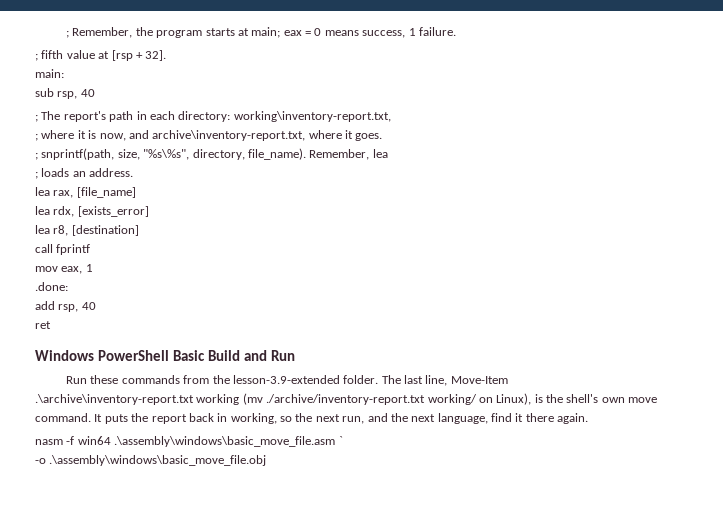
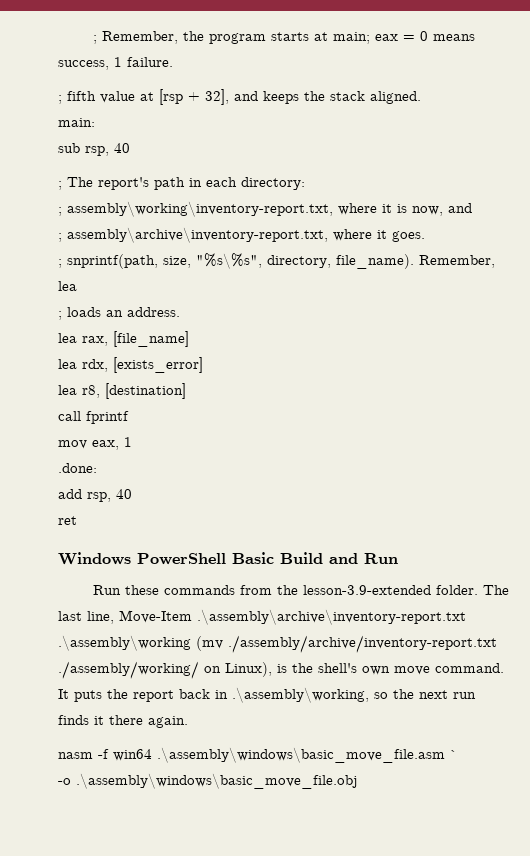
- ; fifth value at [rsp + 32].
+ ; fifth value at [rsp + 32], and keeps the stack aligned.
- ; The report's path in each directory: working\inventory-report.txt,
- ; where it is now, and archive\inventory-report.txt, where it goes.
+ ; The report's path in each directory:
+ ; assembly\working\inventory-report.txt, where it is now, and
+ ; assembly\archive\inventory-report.txt, where it goes.
- The last line, Move-Item .\archive\inventory-report.txt working (mv ./archive/inventory-report.txt working/ on Linux), is the shell's own move command.
+ The last line, Move-Item .\assembly\archive\inventory-report.txt .\assembly\working (mv ./assembly/archive/inventory-report.txt ./assembly/working/ on Linux), is the shell's own move command.
- It puts the report back in working, so the next run, and the next language, find it there again.
+ It puts the report back in .\assembly\working, so the next run finds it there again.

